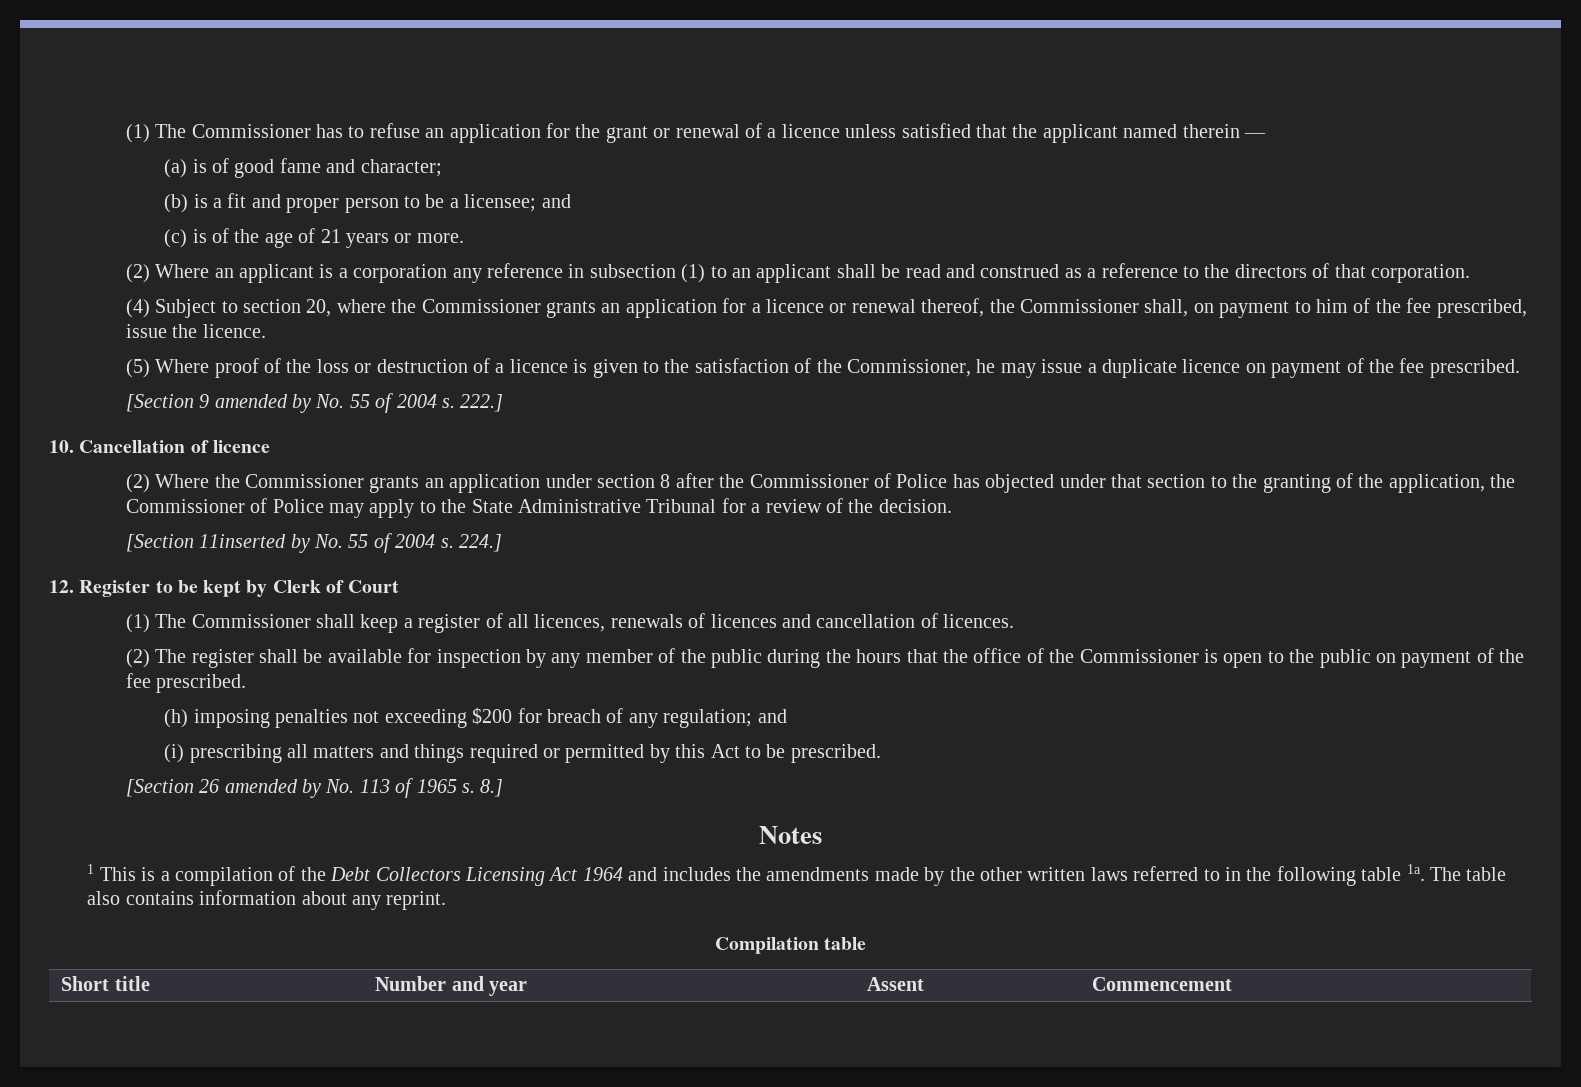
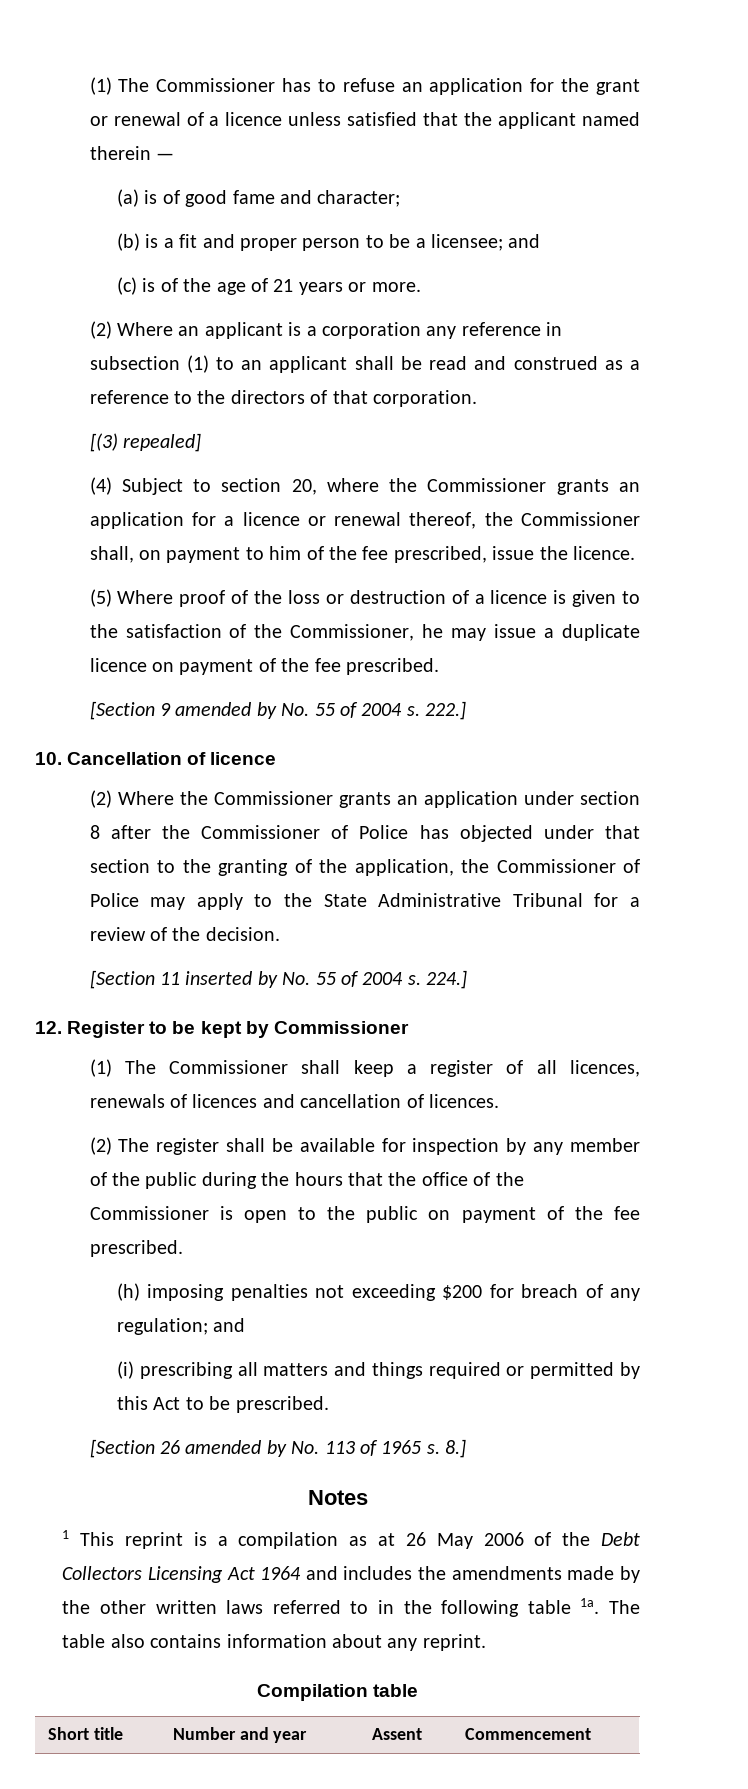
+ [(3) repealed]
- [Section 11inserted by No. 55 of 2004 s.
+ [Section 11 inserted by No. 55 of 2004 s.
- 12. Register to be kept by Clerk of Court
+ 12. Register to be kept by Commissioner
- 1 This is a compilation of the Debt Collectors Licensing Act 1964 and includes the amendments made by the other written laws referred to in the following table 1a.
+ 1 This reprint is a compilation as at 26 May 2006 of the Debt Collectors Licensing Act 1964 and includes the amendments made by the other written laws referred to in the following table 1a.

